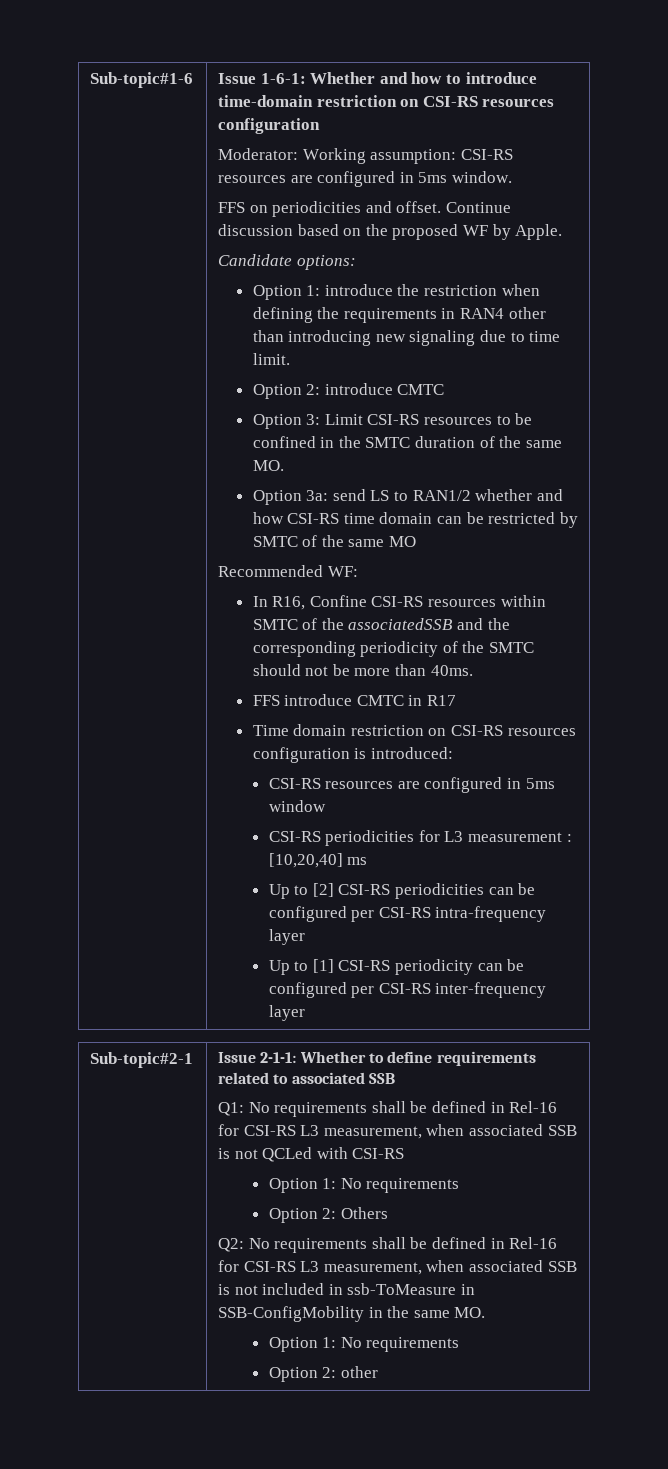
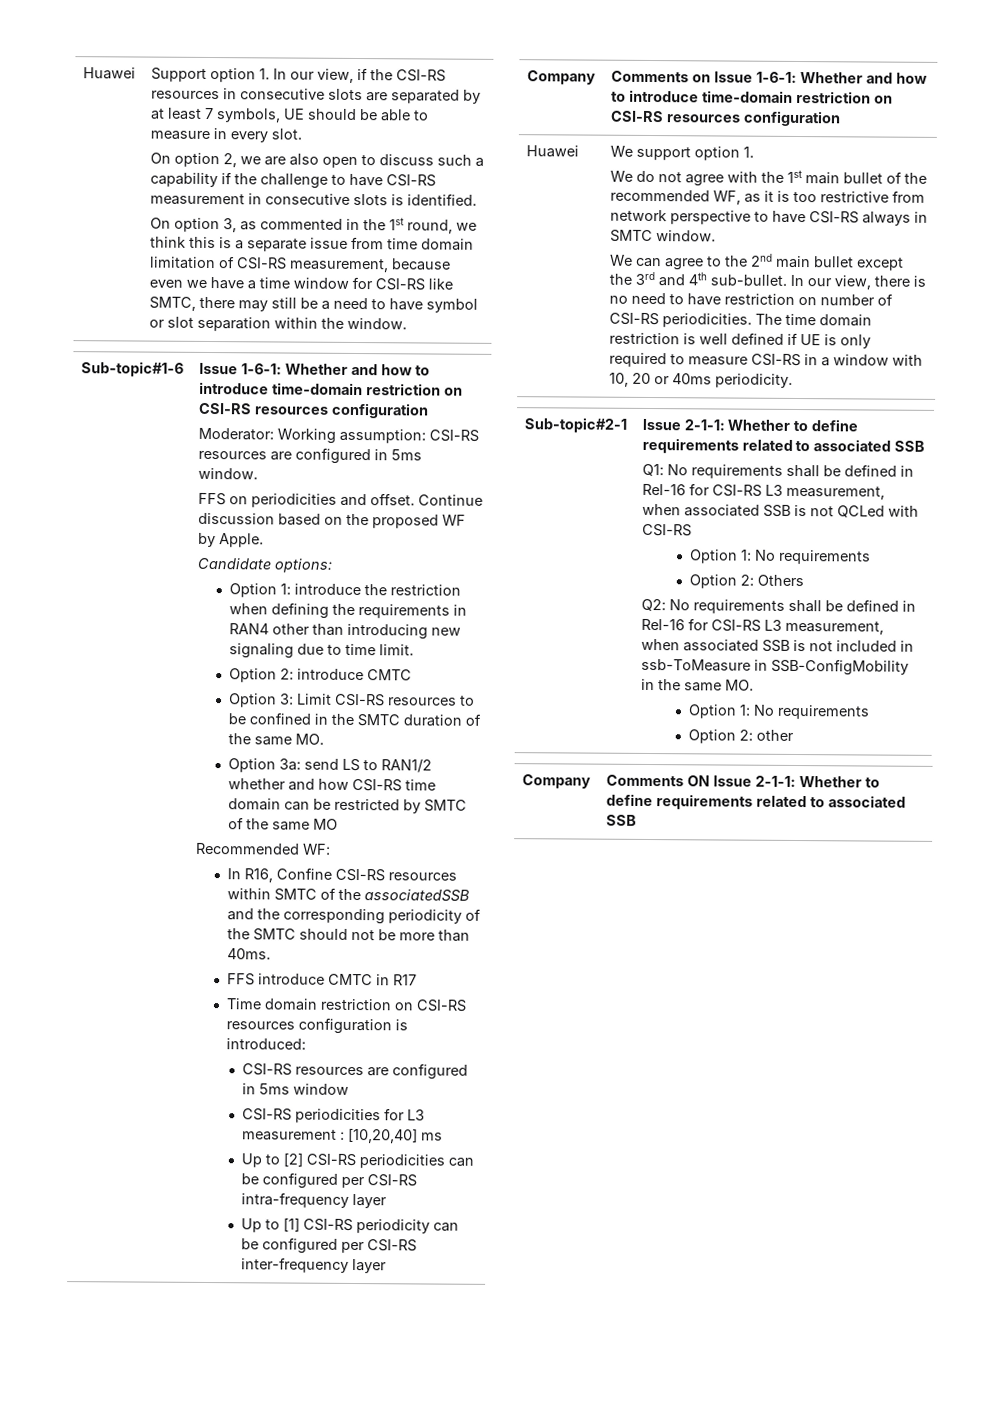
+ Huawei | Support option 1. In our view, if the CSI-RS resources in consecutive slots are separated by at least 7 symbols, UE should be able to measure in every slot.
+ On option 2, we are also open to discuss such a capability if the challenge to have CSI-RS measurement in consecutive slots is identified.
+ On option 3, as commented in the 1st round, we think this is a separate issue from time domain limitation of CSI-RS measurement, because even we have a time window for CSI-RS like SMTC, there may still be a need to have symbol or slot separation within the window.
+ Company | Comments on Issue 1-6-1: Whether and how to introduce time-domain restriction on CSI-RS resources configuration
+ Huawei | We support option 1.
+ We do not agree with the 1st main bullet of the recommended WF, as it is too restrictive from network perspective to have CSI-RS always in SMTC window.
+ We can agree to the 2nd main bullet except the 3rd and 4th sub-bullet. In our view, there is no need to have restriction on number of CSI-RS periodicities. The time domain restriction is well defined if UE is only required to measure CSI-RS in a window with 10, 20 or 40ms periodicity.
+ Company | Comments ON Issue 2-1-1: Whether to define requirements related to associated SSB

